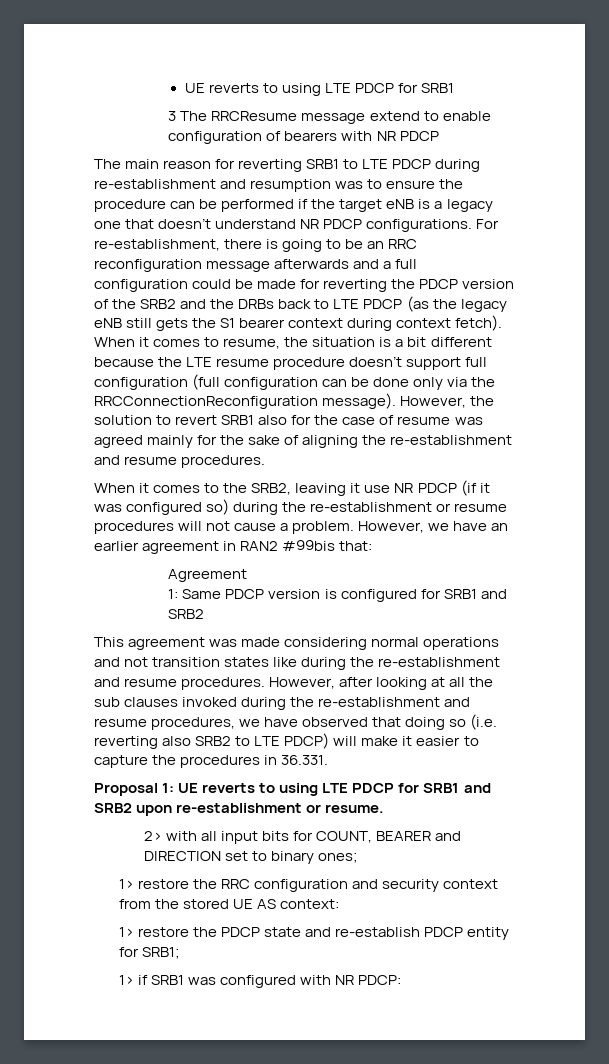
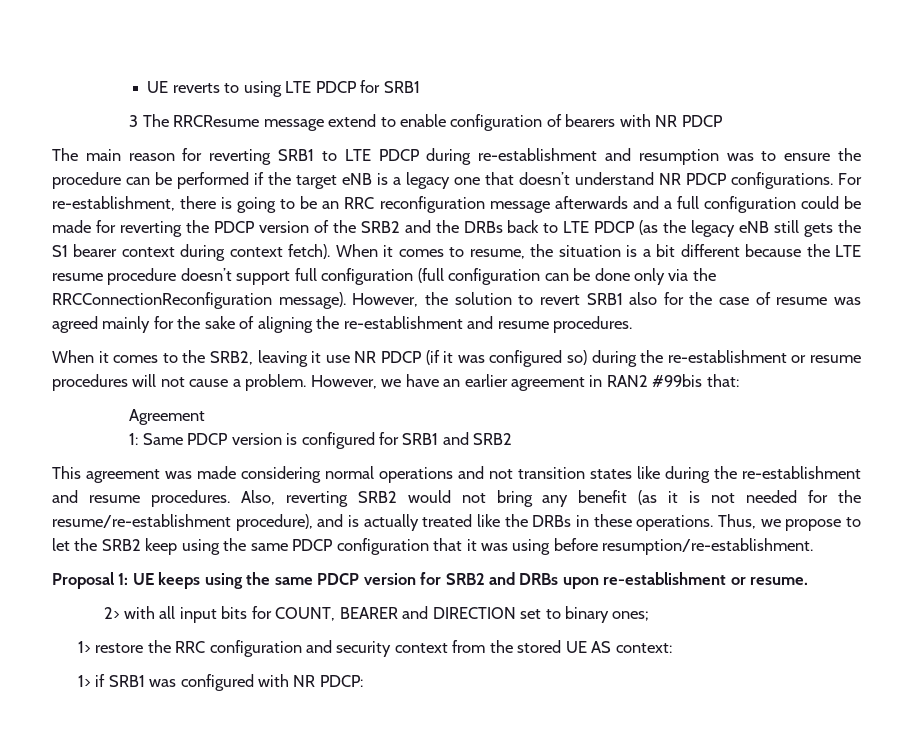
- However, after looking at all the sub clauses invoked during the re-establishment and resume procedures, we have observed that doing so (i.e. reverting also SRB2 to LTE PDCP) will make it easier to capture the procedures in 36.331.
- Proposal 1: UE reverts to using LTE PDCP for SRB1 and SRB2 upon re-establishment or resume.
+ Also, reverting SRB2 would not bring any benefit (as it is not needed for the resume/re-establishment procedure), and is actually treated like the DRBs in these operations. Thus, we propose to let the SRB2 keep using the same PDCP configuration that it was using before resumption/re-establishment.
+ Proposal 1: UE keeps using the same PDCP version for SRB2 and DRBs upon re-establishment or resume.
- 1> restore the PDCP state and re-establish PDCP entity for SRB1;

